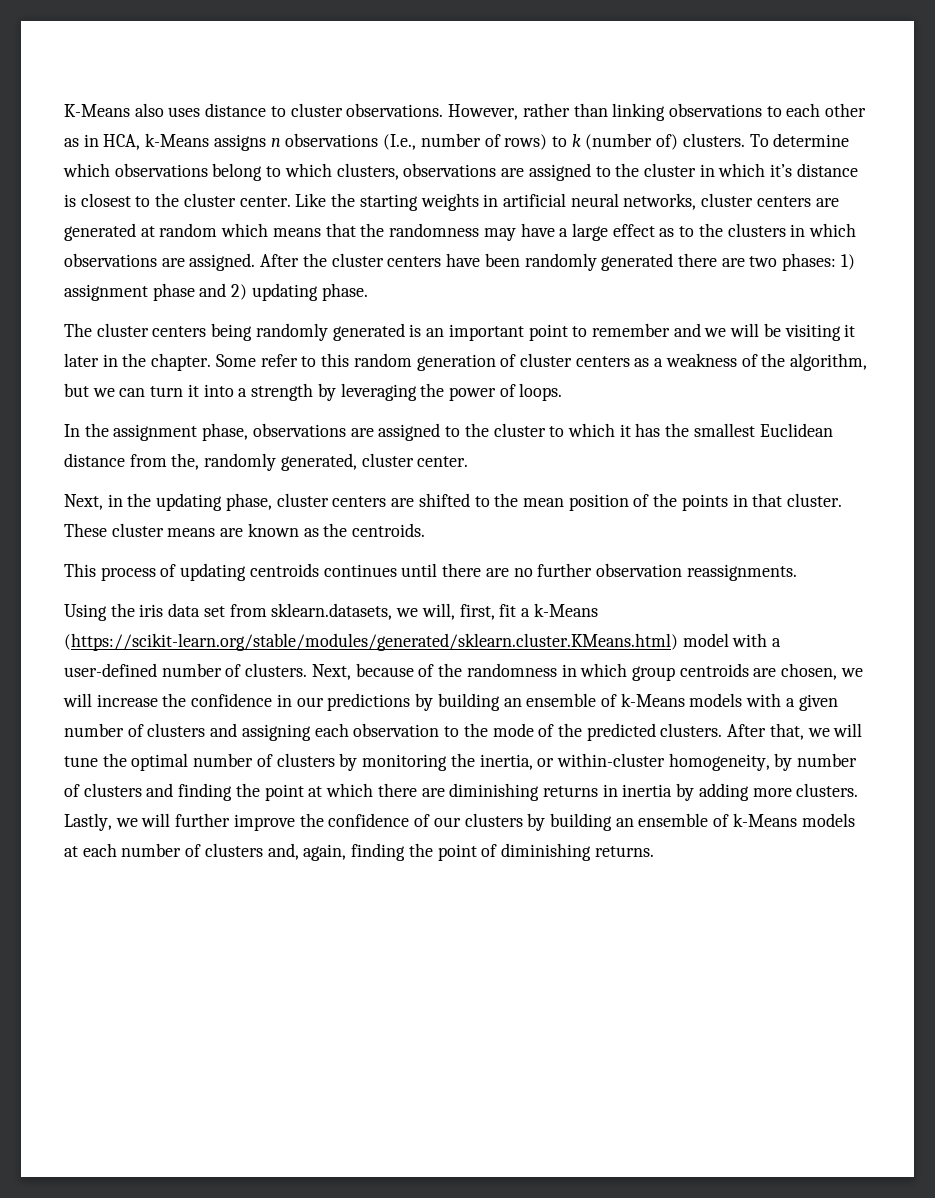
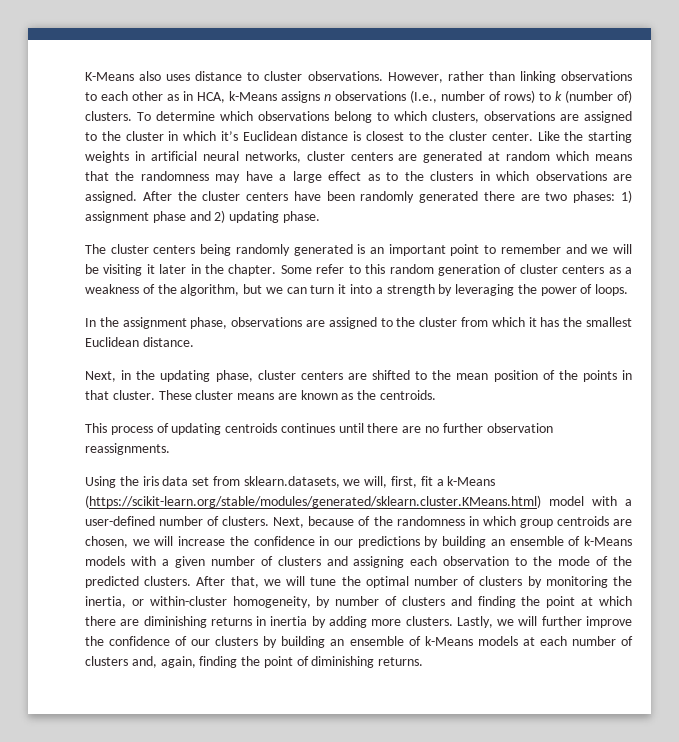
- To determine which observations belong to which clusters, observations are assigned to the cluster in which it’s distance is closest to the cluster center.
+ To determine which observations belong to which clusters, observations are assigned to the cluster in which it’s Euclidean distance is closest to the cluster center.
- In the assignment phase, observations are assigned to the cluster to which it has the smallest Euclidean distance from the, randomly generated, cluster center.
+ In the assignment phase, observations are assigned to the cluster from which it has the smallest Euclidean distance.

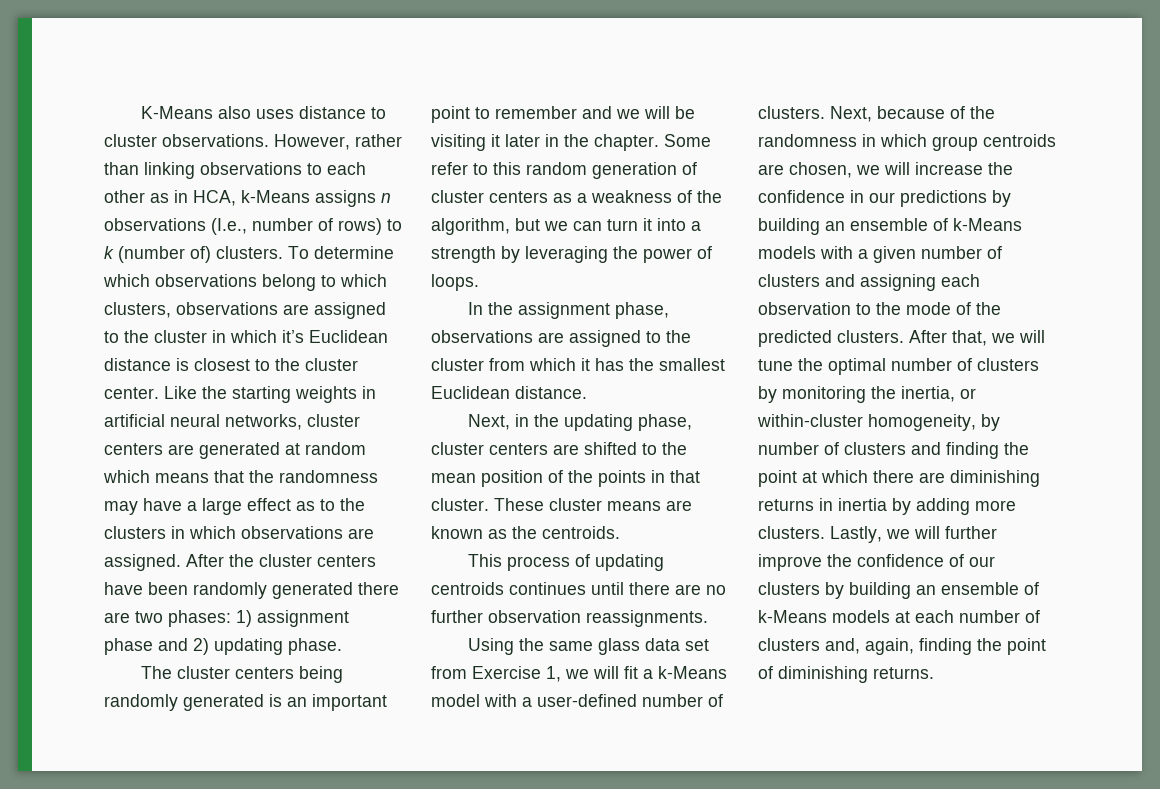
- Using the iris data set from sklearn.datasets, we will, first, fit a k-Means (https://scikit-learn.org/stable/modules/generated/sklearn.cluster.KMeans.html) model with a user-defined number of clusters.
+ Using the same glass data set from Exercise 1, we will fit a k-Means model with a user-defined number of clusters.

